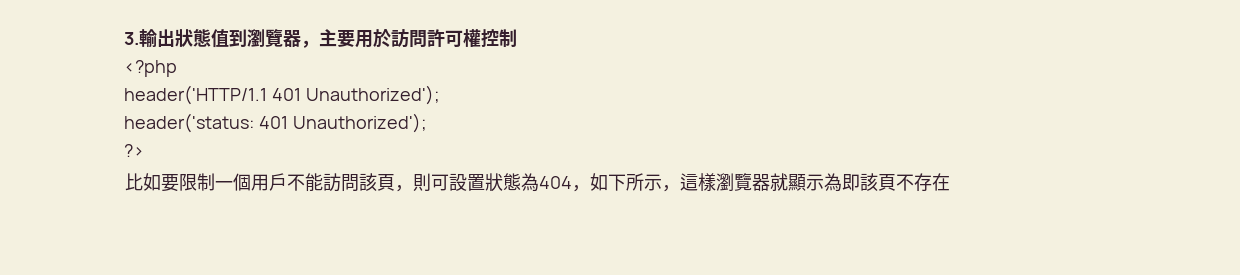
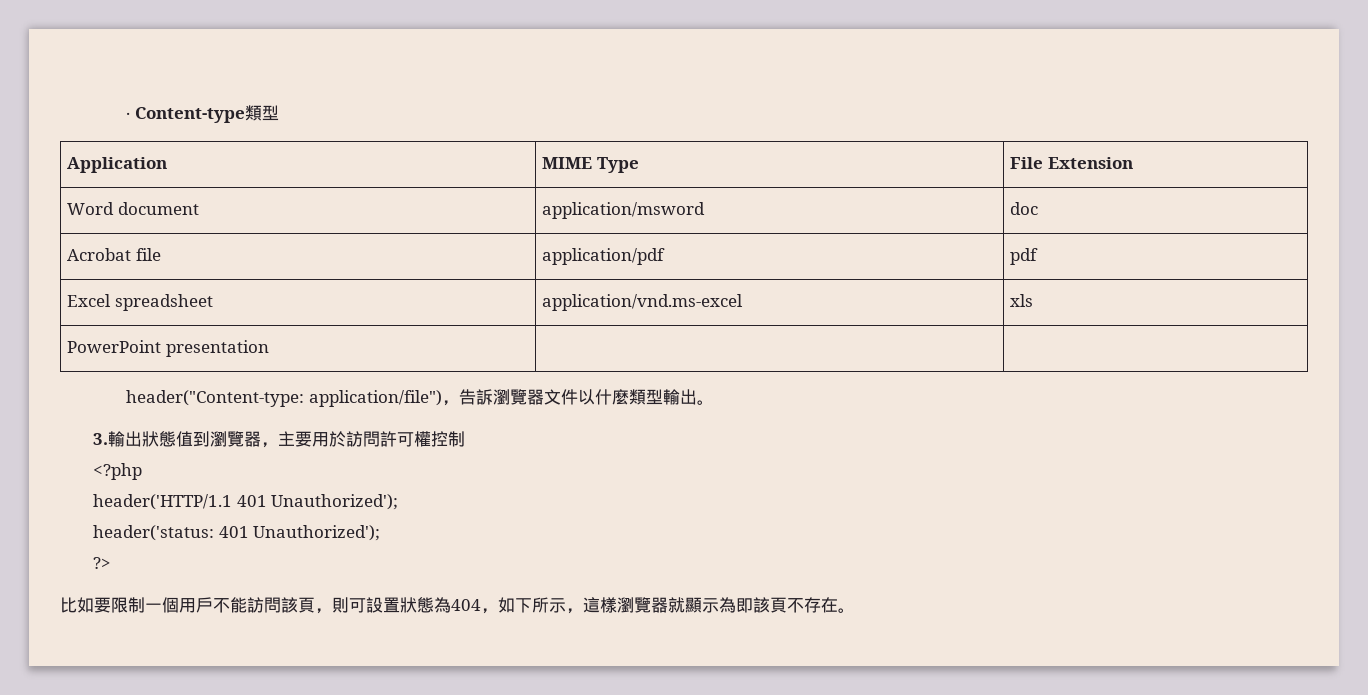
+ ‧ Content-type類型
+ Application | MIME Type | File Extension
+ Word document | application/msword | doc
+ Acrobat file | application/pdf | pdf
+ Excel spreadsheet | application/vnd.ms-excel | xls
+ PowerPoint presentation | |
+ header("Content-type: application/file")，告訴瀏覽器文件以什麼類型輸出。
- 比如要限制一個用戶不能訪問該頁，則可設置狀態為404，如下所示，這樣瀏覽器就顯示為即該頁不存在
+ 比如要限制一個用戶不能訪問該頁，則可設置狀態為404，如下所示，這樣瀏覽器就顯示為即該頁不存在。

